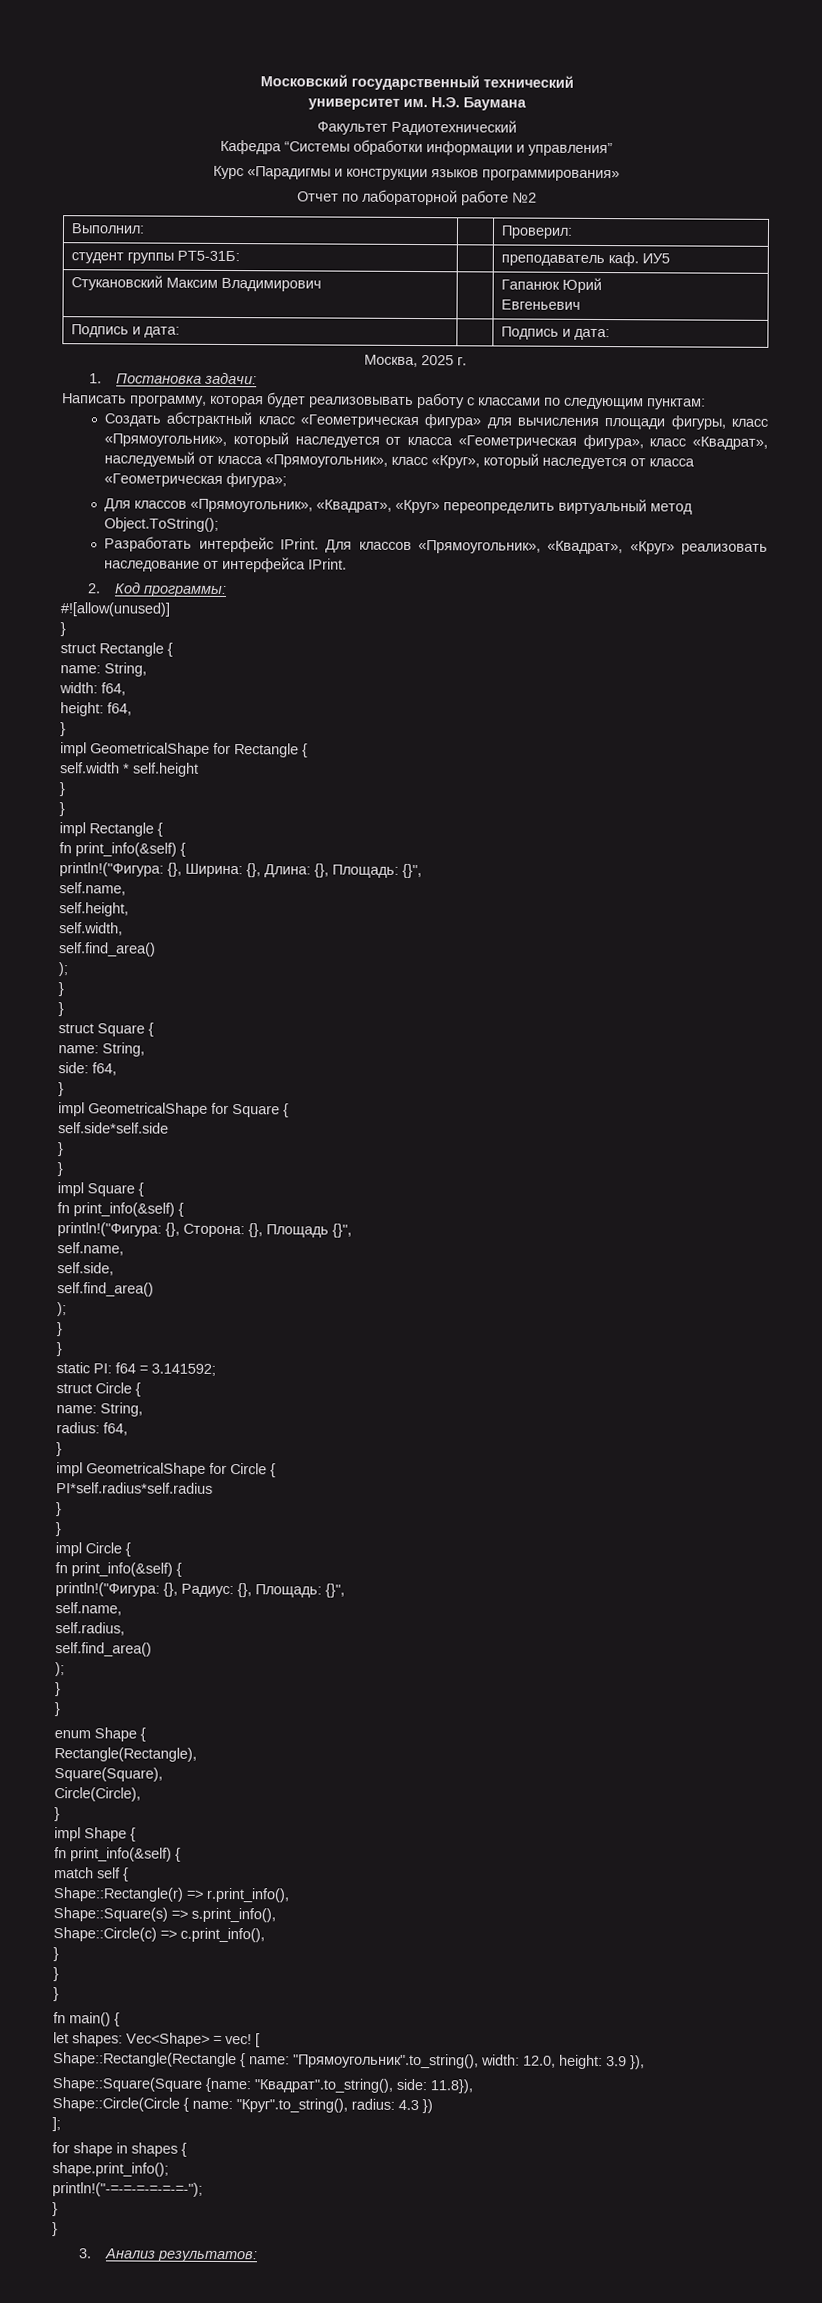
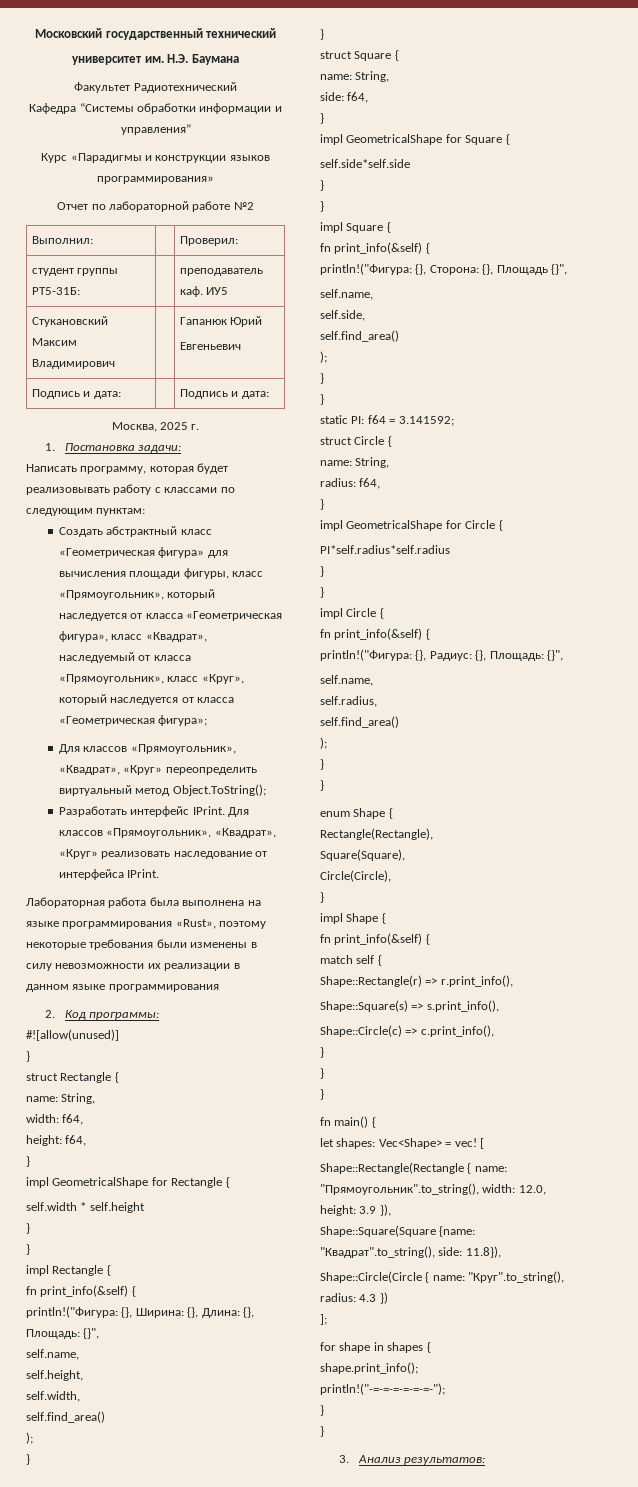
+ Лабораторная работа была выполнена на языке программирования «Rust», поэтому некоторые требования были изменены в силу невозможности их реализации в данном языке программирования

